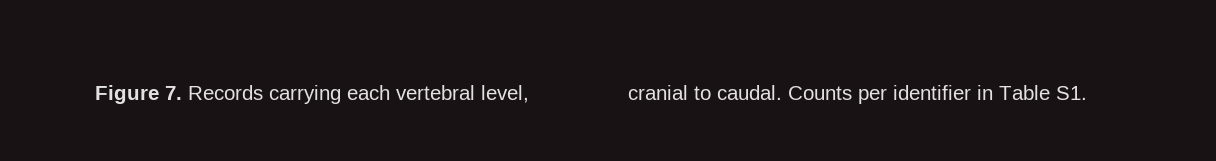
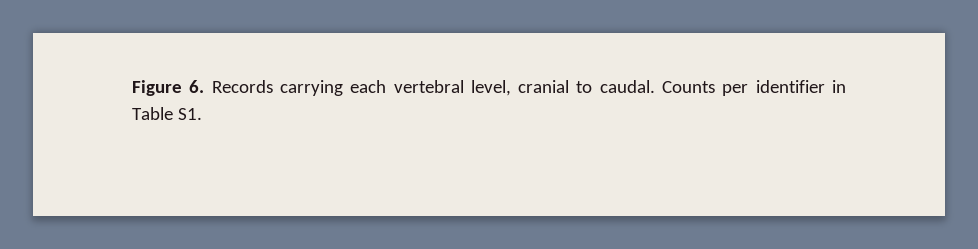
- Figure 7. Records carrying each vertebral level, cranial to caudal.
+ Figure 6. Records carrying each vertebral level, cranial to caudal.

